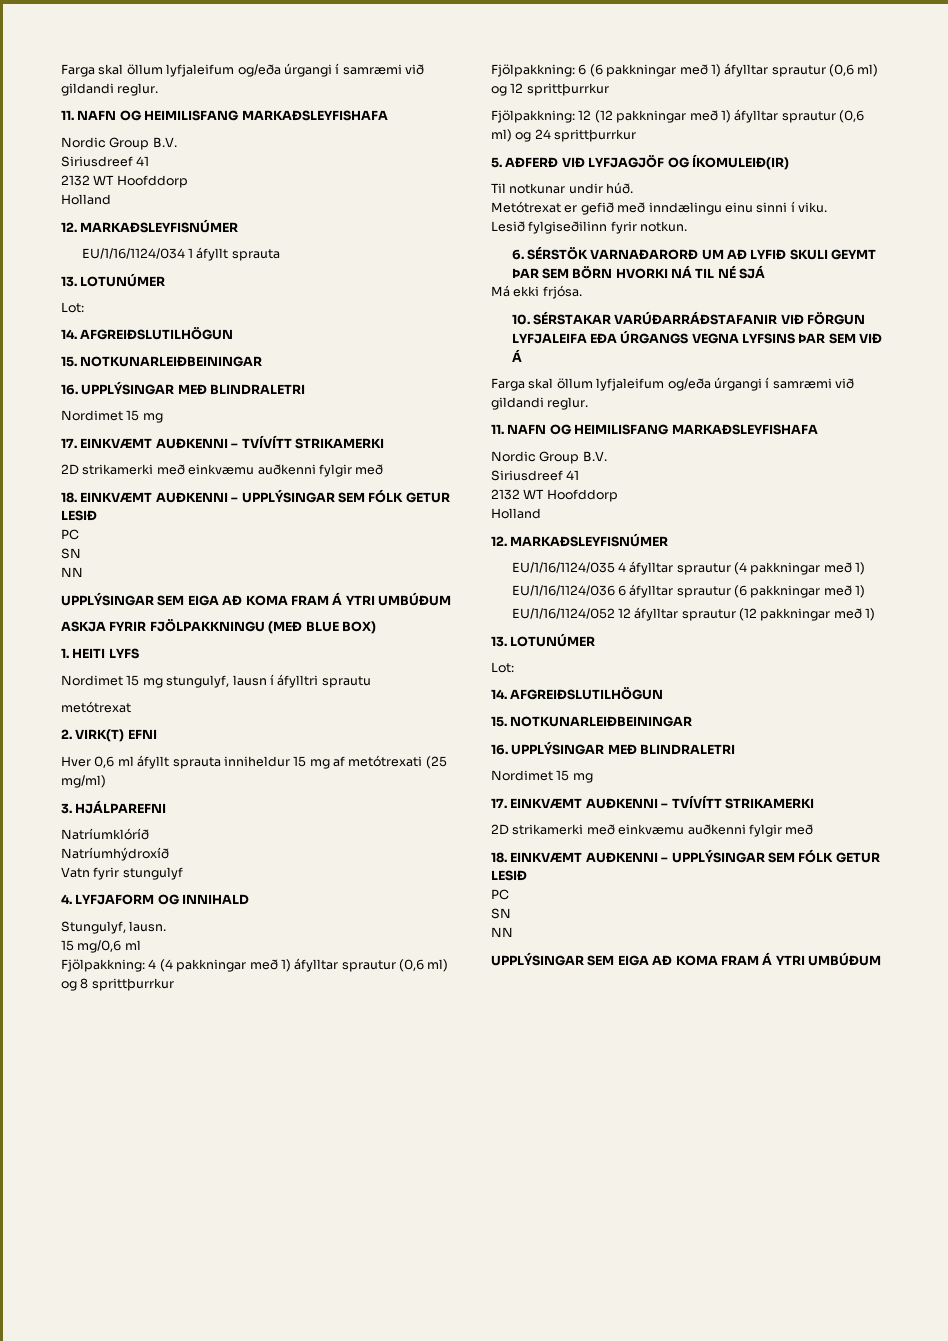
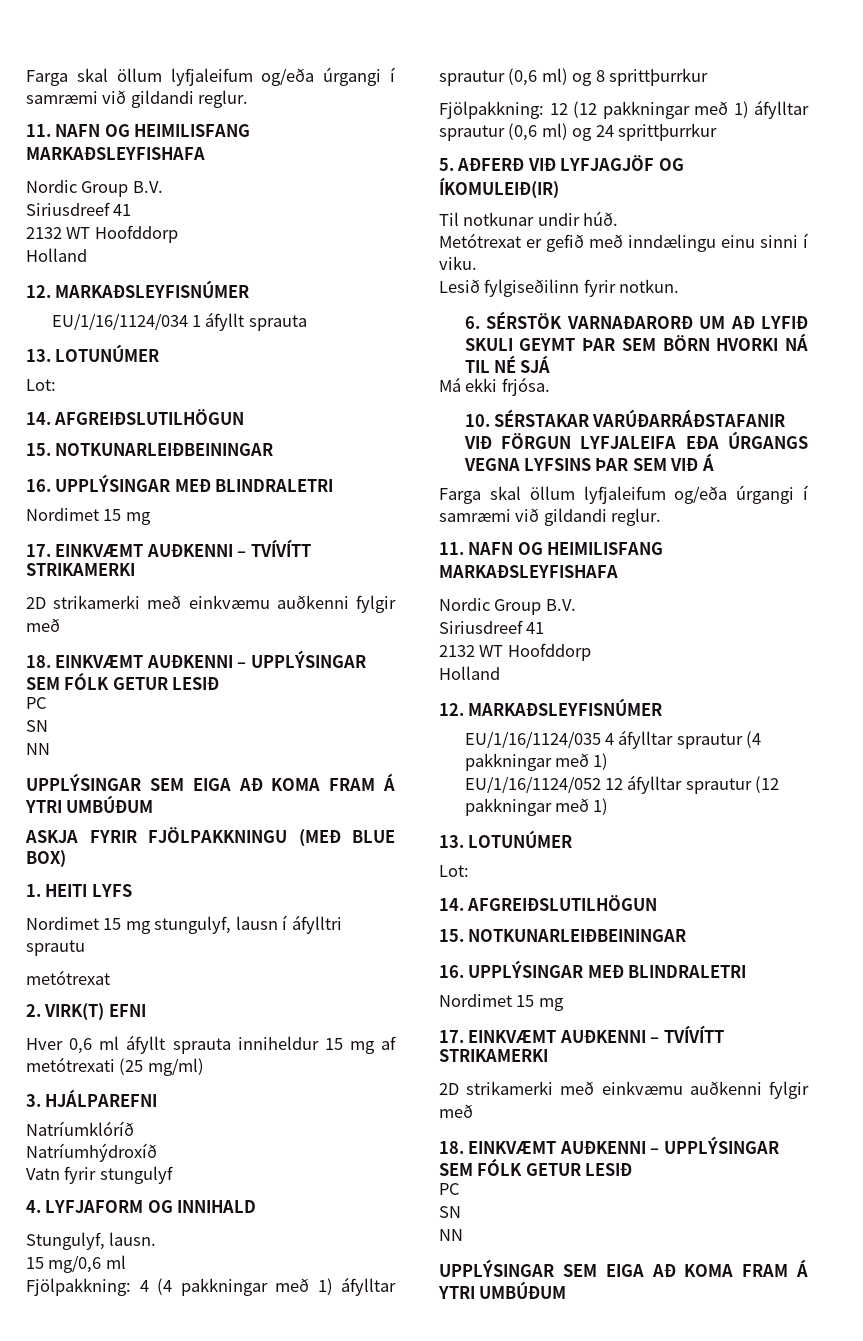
- Fjölpakkning: 6 (6 pakkningar með 1) áfylltar sprautur (0,6 ml) og 12 sprittþurrkur
- EU/1/16/1124/036 6 áfylltar sprautur (6 pakkningar með 1)

